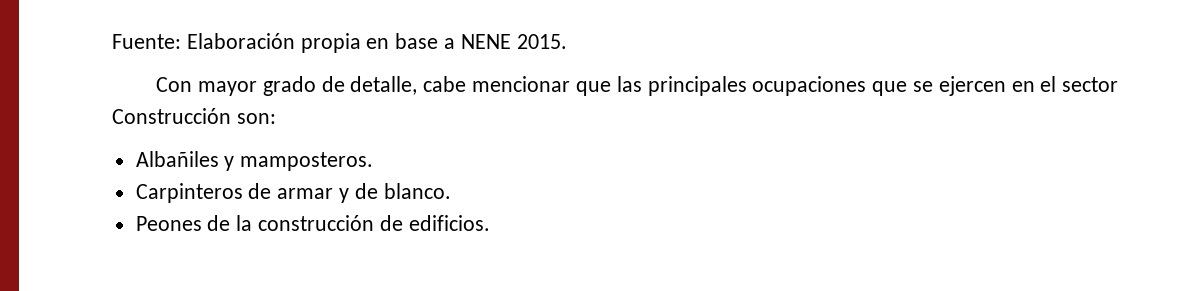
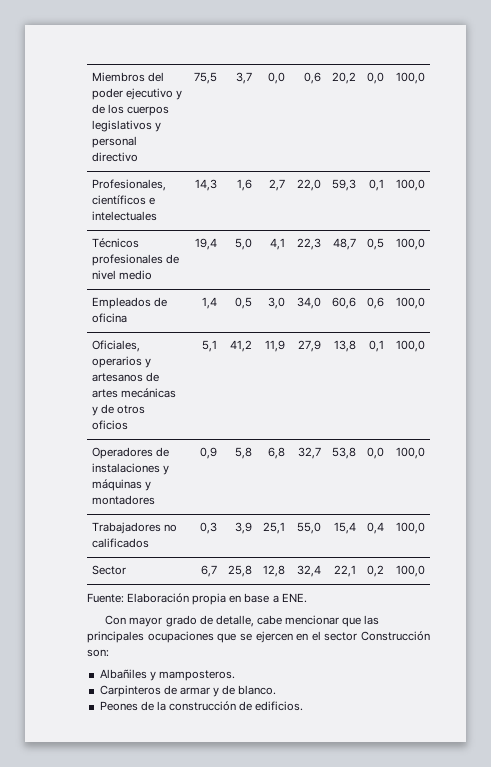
+ Miembros del poder ejecutivo y de los cuerpos legislativos y personal directivo | 75,5 | 3,7 | 0,0 | 0,6 | 20,2 | 0,0 | 100,0
+ Profesionales, científicos e intelectuales | 14,3 | 1,6 | 2,7 | 22,0 | 59,3 | 0,1 | 100,0
+ Técnicos profesionales de nivel medio | 19,4 | 5,0 | 4,1 | 22,3 | 48,7 | 0,5 | 100,0
+ Empleados de oficina | 1,4 | 0,5 | 3,0 | 34,0 | 60,6 | 0,6 | 100,0
+ Oficiales, operarios y artesanos de artes mecánicas y de otros oficios | 5,1 | 41,2 | 11,9 | 27,9 | 13,8 | 0,1 | 100,0
+ Operadores de instalaciones y máquinas y montadores | 0,9 | 5,8 | 6,8 | 32,7 | 53,8 | 0,0 | 100,0
+ Trabajadores no calificados | 0,3 | 3,9 | 25,1 | 55,0 | 15,4 | 0,4 | 100,0
+ Sector | 6,7 | 25,8 | 12,8 | 32,4 | 22,1 | 0,2 | 100,0
- Fuente: Elaboración propia en base a NENE 2015.
+ Fuente: Elaboración propia en base a ENE.

